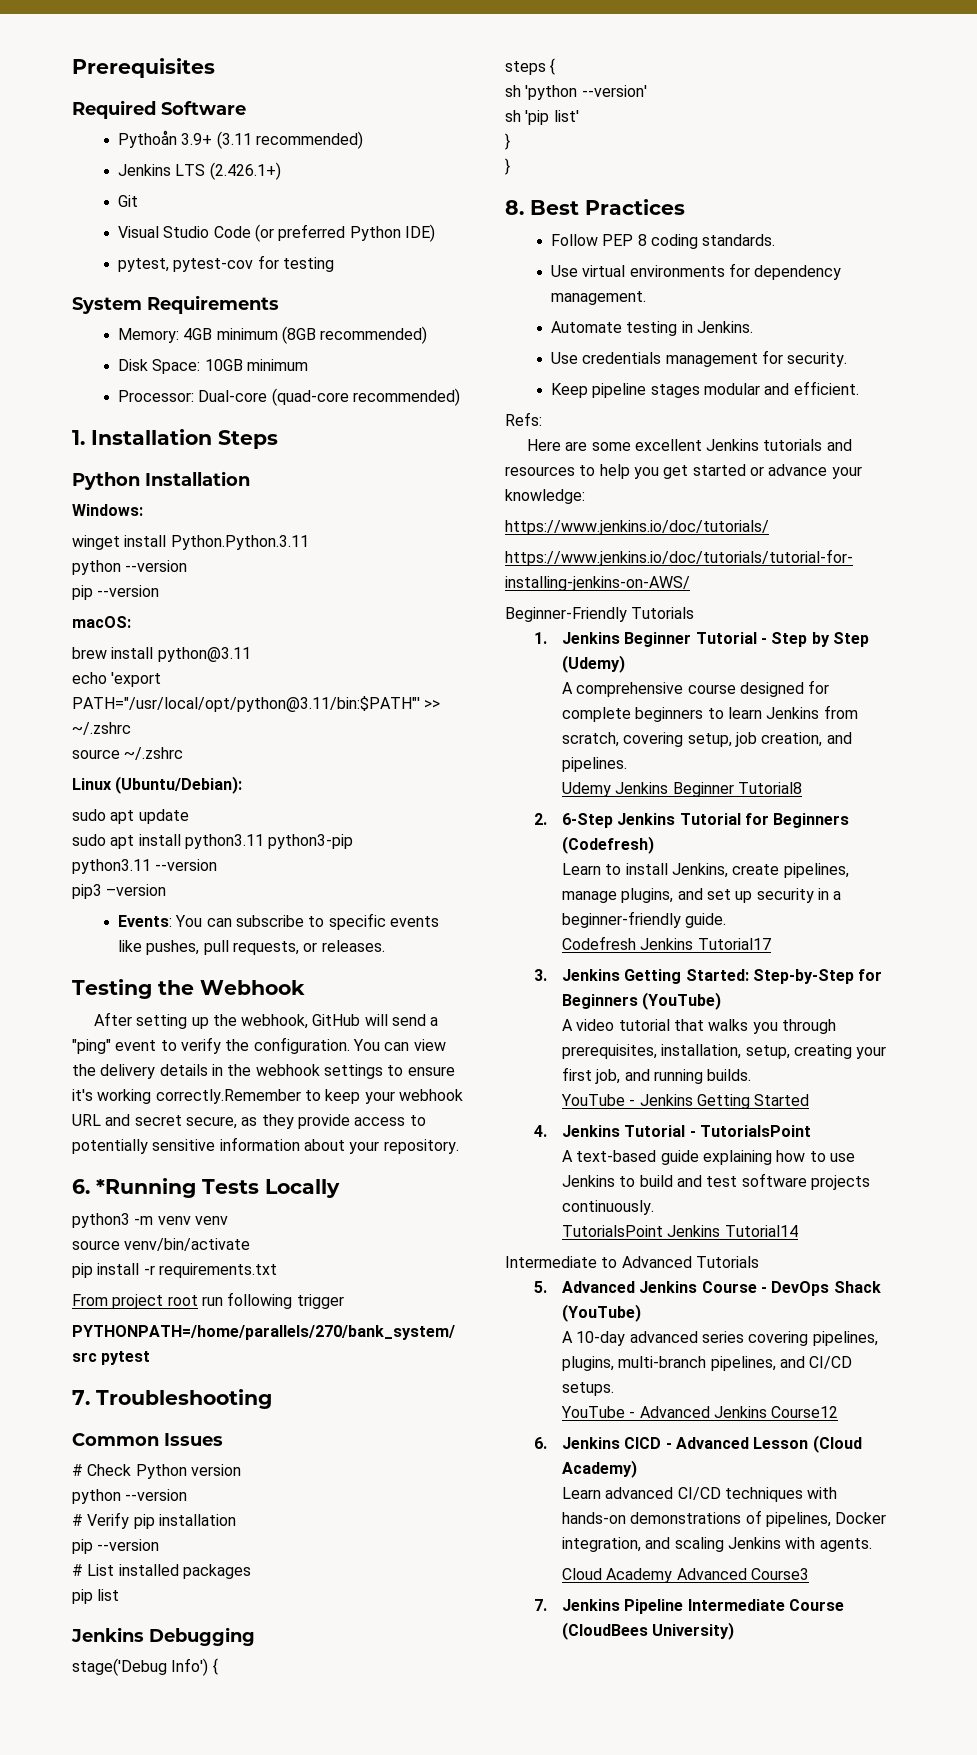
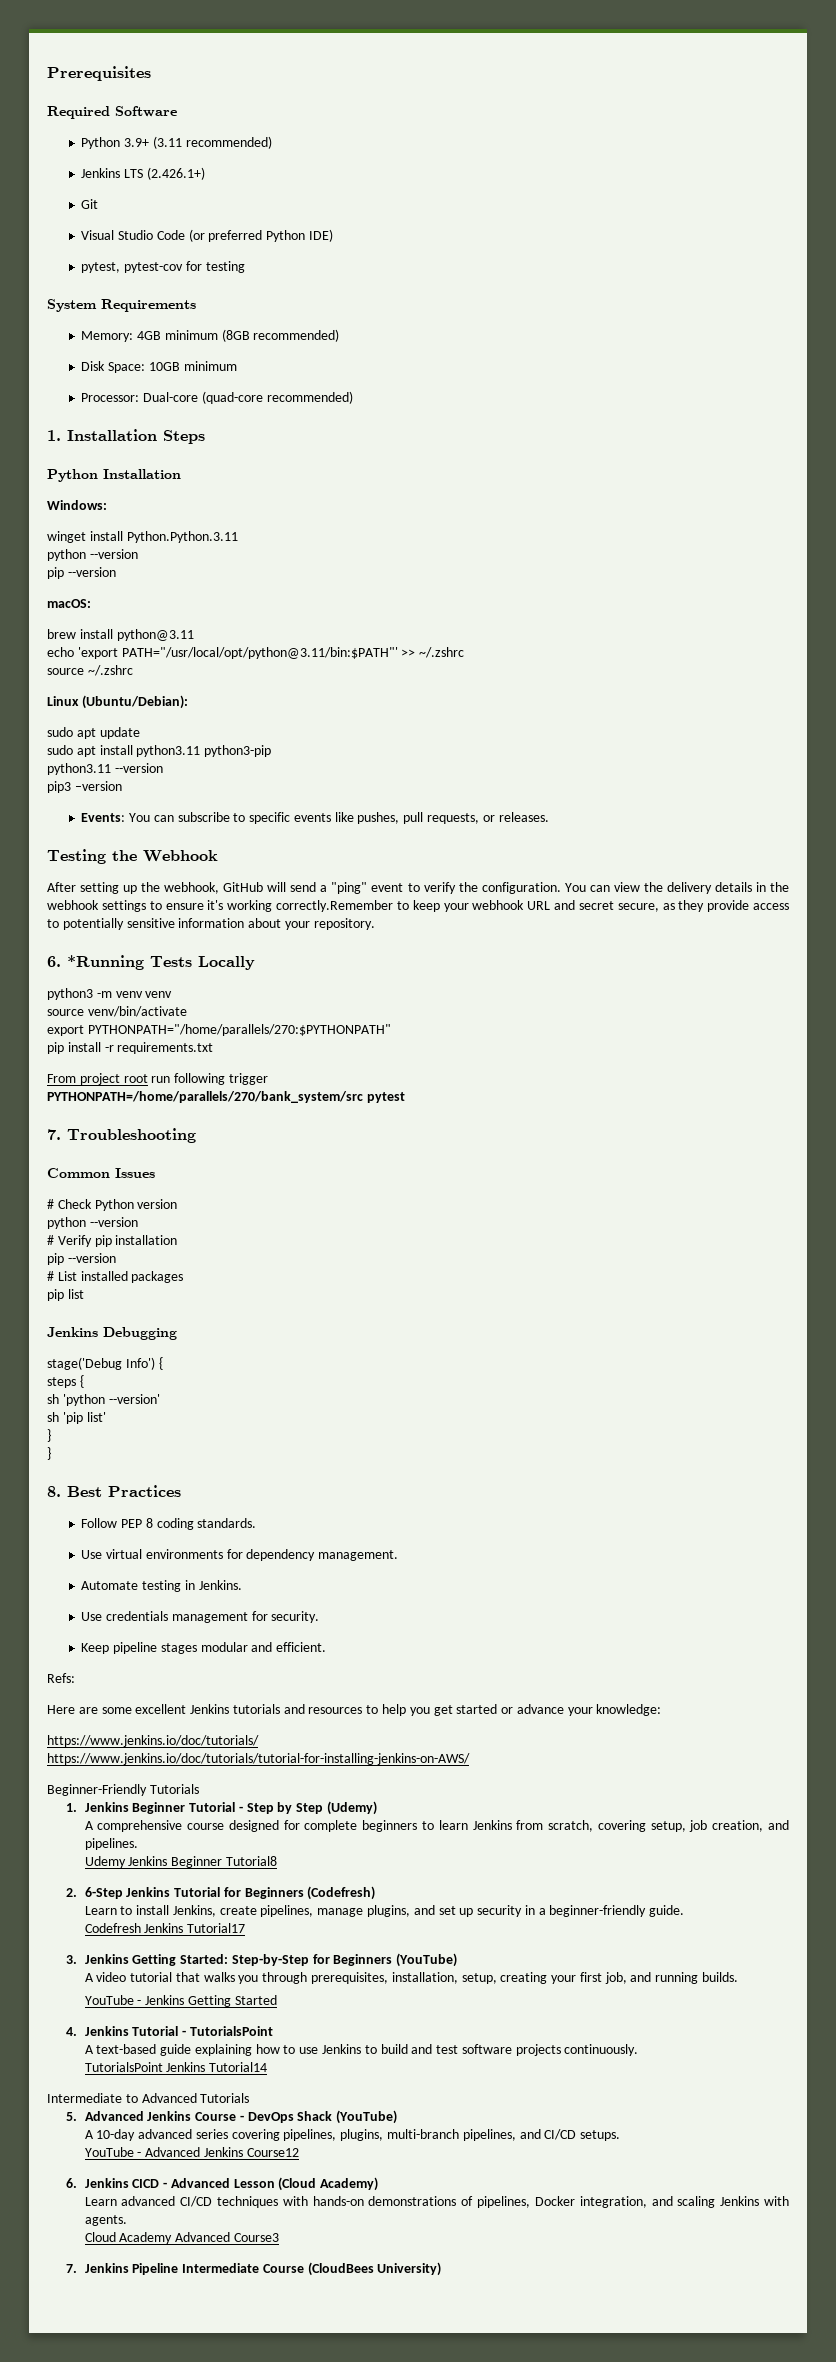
- Pythoån 3.9+ (3.11 recommended)
+ Python 3.9+ (3.11 recommended)
+ export PYTHONPATH="/home/parallels/270:$PYTHONPATH"

